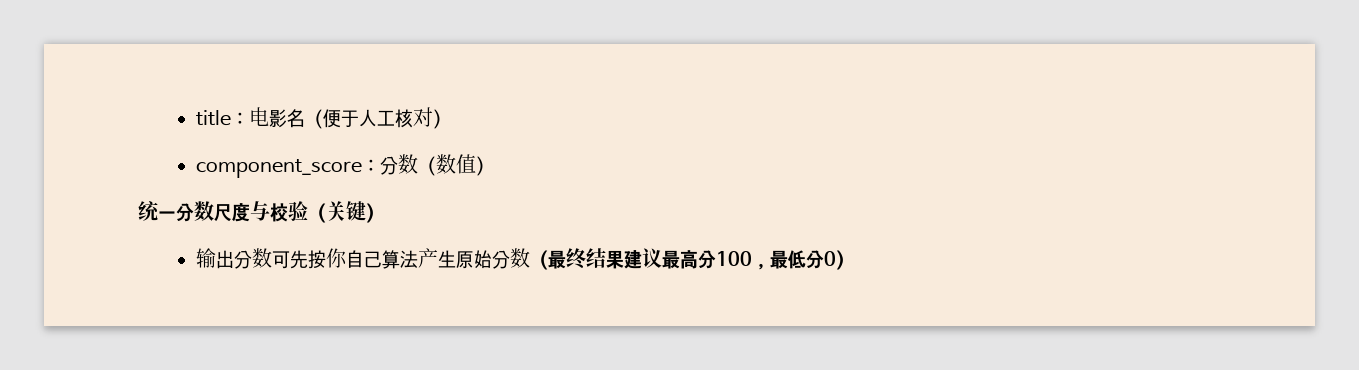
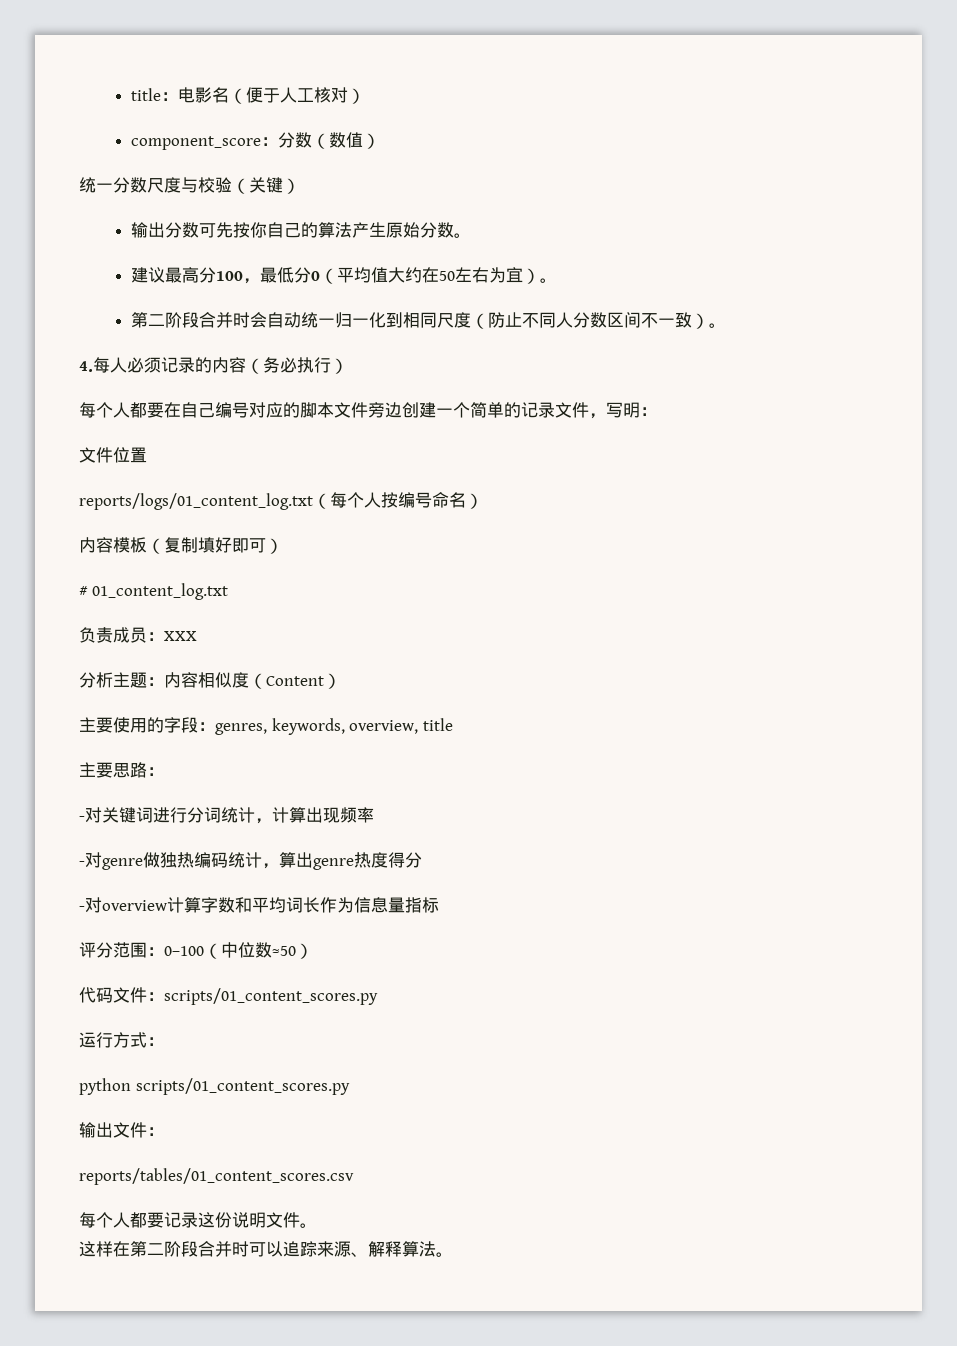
- 输出分数可先按你自己算法产生原始分数（最终结果建议最高分100，最低分0）
+ 输出分数可先按你自己的算法产生原始分数。
+ 建议最高分100，最低分0（平均值大约在50左右为宜）。
+ 第二阶段合并时会自动统一归一化到相同尺度（防止不同人分数区间不一致）。
+ 4.每人必须记录的内容（务必执行）
+ 每个人都要在自己编号对应的脚本文件旁边创建一个简单的记录文件，写明：
+ 文件位置
+ reports/logs/01_content_log.txt（每个人按编号命名）
+ 内容模板（复制填好即可）
+ # 01_content_log.txt
+ 负责成员：XXX
+ 分析主题：内容相似度（Content）
+ 主要使用的字段：genres, keywords, overview, title
+ 主要思路：
+ -对关键词进行分词统计，计算出现频率
+ -对genre做独热编码统计，算出genre热度得分
+ -对overview计算字数和平均词长作为信息量指标
+ 评分范围：0–100（中位数≈50）
+ 代码文件：scripts/01_content_scores.py
+ 运行方式：
+ python scripts/01_content_scores.py
+ 输出文件：
+ reports/tables/01_content_scores.csv
+ 每个人都要记录这份说明文件。
+ 这样在第二阶段合并时可以追踪来源、解释算法。

